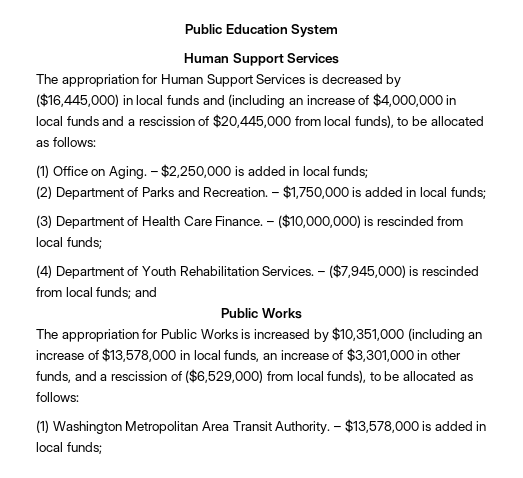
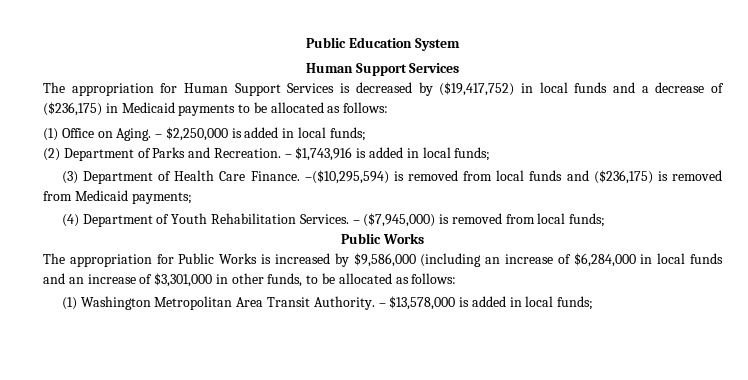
- The appropriation for Human Support Services is decreased by ($16,445,000) in local funds and (including an increase of $4,000,000 in local funds and a rescission of $20,445,000 from local funds), to be allocated as follows:
+ The appropriation for Human Support Services is decreased by ($19,417,752) in local funds and a decrease of ($236,175) in Medicaid payments to be allocated as follows:
- – $1,750,000 is added in local funds;
+ – $1,743,916 is added in local funds;
- – ($10,000,000) is rescinded from local funds;
+ –($10,295,594) is removed from local funds and ($236,175) is removed from Medicaid payments;
- – ($7,945,000) is rescinded from local funds; and
+ – ($7,945,000) is removed from local funds;
- The appropriation for Public Works is increased by $10,351,000 (including an increase of $13,578,000 in local funds, an increase of $3,301,000 in other funds, and a rescission of ($6,529,000) from local funds), to be allocated as follows:
+ The appropriation for Public Works is increased by $9,586,000 (including an increase of $6,284,000 in local funds and an increase of $3,301,000 in other funds, to be allocated as follows:

